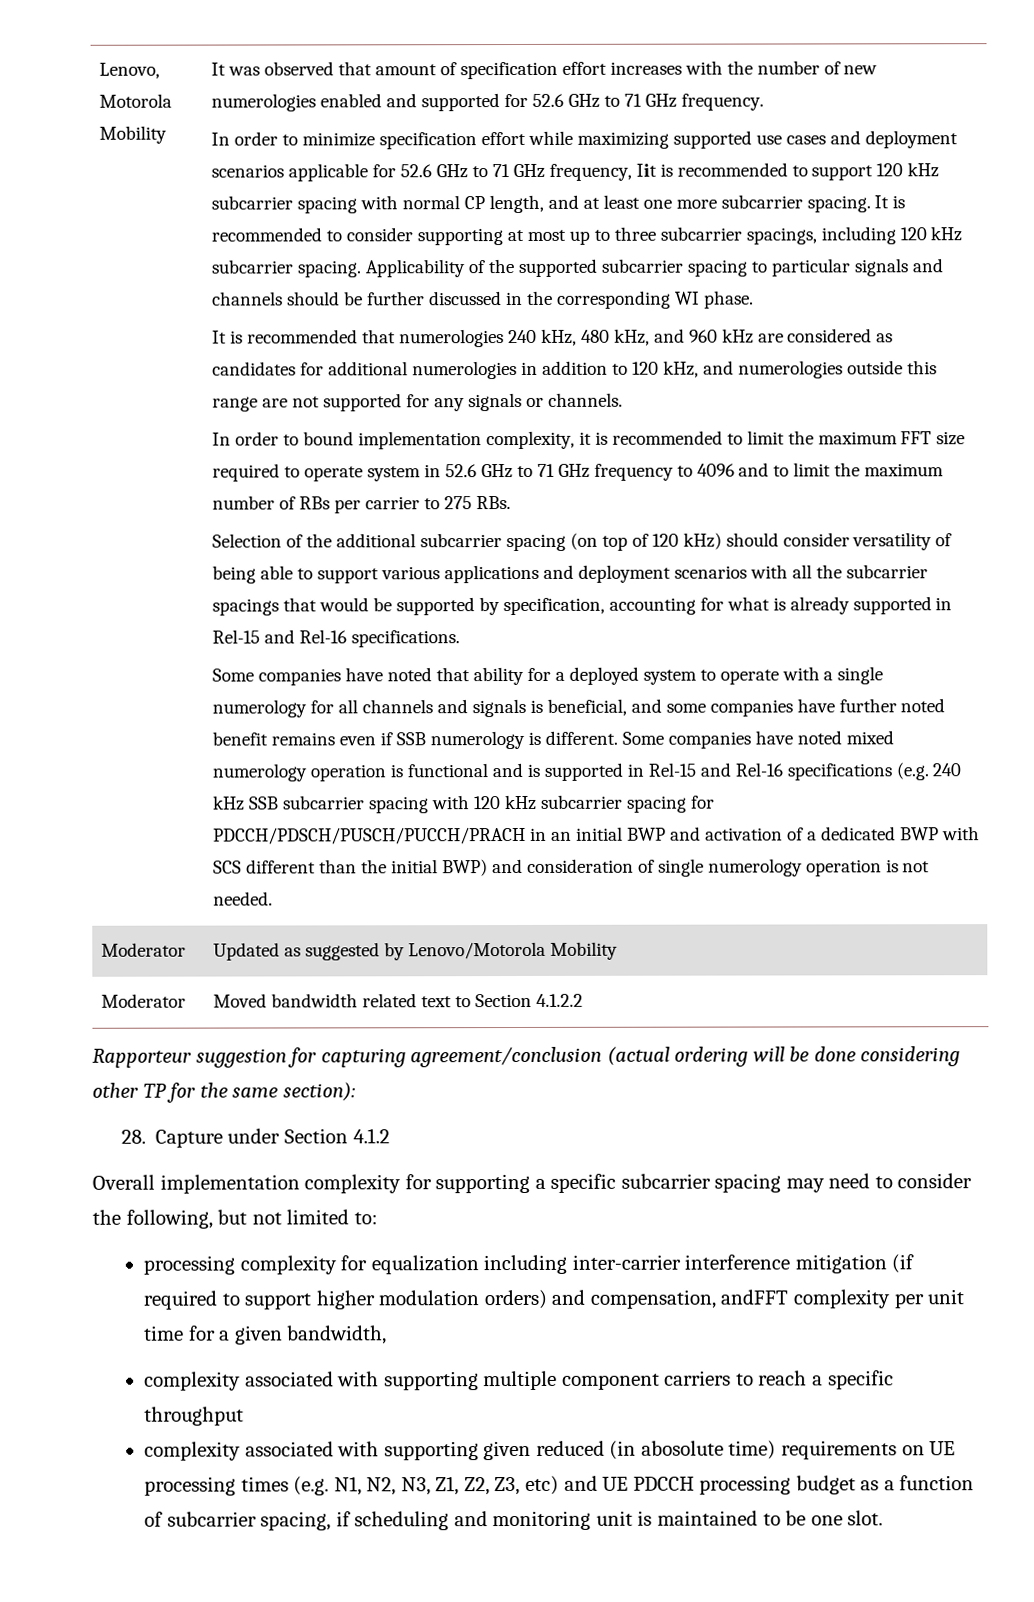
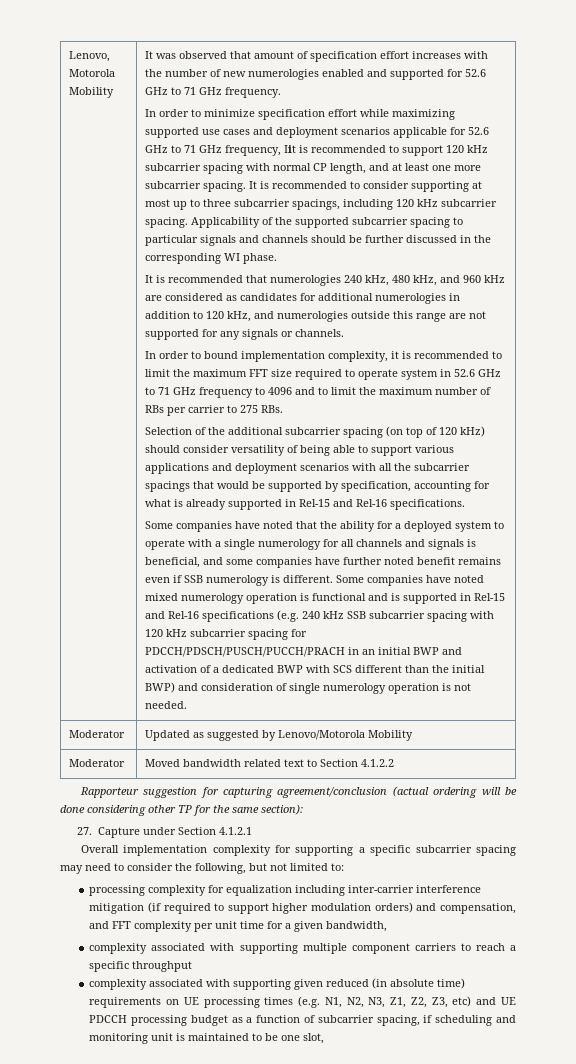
- Some companies have noted that ability for a deployed system to operate with a single numerology for all channels and signals is beneficial, and some companies have further noted benefit remains even if SSB numerology is different.
+ Some companies have noted that the ability for a deployed system to operate with a single numerology for all channels and signals is beneficial, and some companies have further noted benefit remains even if SSB numerology is different.
- 28. Capture under Section 4.1.2
+ 27. Capture under Section 4.1.2.1
- processing complexity for equalization including inter-carrier interference mitigation (if required to support higher modulation orders) and compensation, andFFT complexity per unit time for a given bandwidth,
+ processing complexity for equalization including inter-carrier interference mitigation (if required to support higher modulation orders) and compensation, and FFT complexity per unit time for a given bandwidth,
- complexity associated with supporting given reduced (in abosolute time) requirements on UE processing times (e.g. N1, N2, N3, Z1, Z2, Z3, etc) and UE PDCCH processing budget as a function of subcarrier spacing, if scheduling and monitoring unit is maintained to be one slot.
+ complexity associated with supporting given reduced (in absolute time) requirements on UE processing times (e.g. N1, N2, N3, Z1, Z2, Z3, etc) and UE PDCCH processing budget as a function of subcarrier spacing, if scheduling and monitoring unit is maintained to be one slot,

